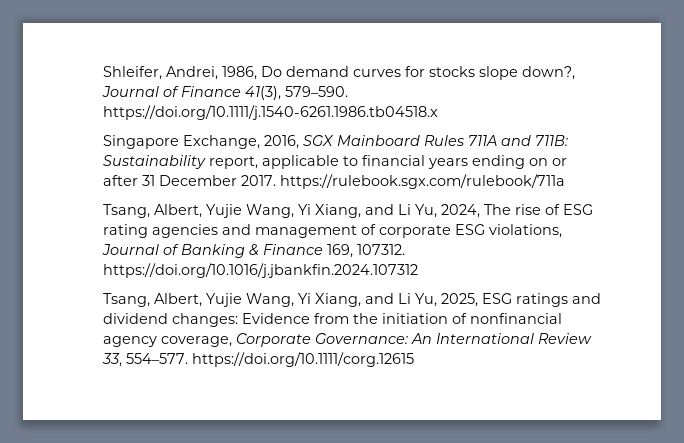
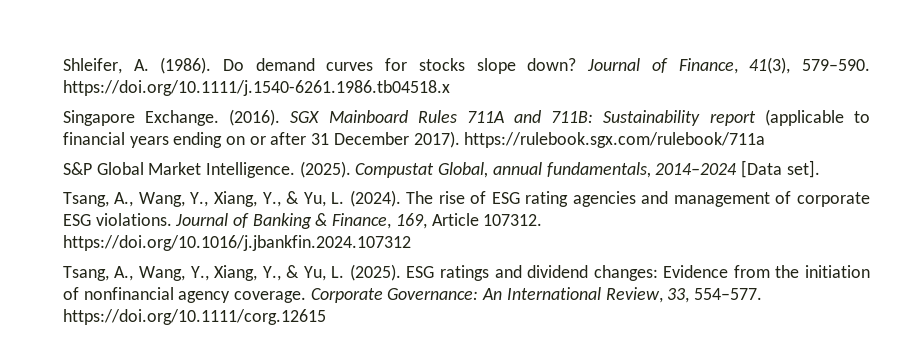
- Shleifer, Andrei, 1986, Do demand curves for stocks slope down?, Journal of Finance 41(3), 579–590. https://doi.org/10.1111/j.1540-6261.1986.tb04518.x
+ Shleifer, A. (1986). Do demand curves for stocks slope down? Journal of Finance, 41(3), 579–590. https://doi.org/10.1111/j.1540-6261.1986.tb04518.x
- Singapore Exchange, 2016, SGX Mainboard Rules 711A and 711B: Sustainability report, applicable to financial years ending on or after 31 December 2017. https://rulebook.sgx.com/rulebook/711a
+ Singapore Exchange. (2016). SGX Mainboard Rules 711A and 711B: Sustainability report (applicable to financial years ending on or after 31 December 2017). https://rulebook.sgx.com/rulebook/711a
- Tsang, Albert, Yujie Wang, Yi Xiang, and Li Yu, 2024, The rise of ESG rating agencies and management of corporate ESG violations, Journal of Banking & Finance 169, 107312. https://doi.org/10.1016/j.jbankfin.2024.107312
+ S&P Global Market Intelligence. (2025). Compustat Global, annual fundamentals, 2014–2024 [Data set].
+ Tsang, A., Wang, Y., Xiang, Y., & Yu, L. (2024). The rise of ESG rating agencies and management of corporate ESG violations. Journal of Banking & Finance, 169, Article 107312. https://doi.org/10.1016/j.jbankfin.2024.107312
- Tsang, Albert, Yujie Wang, Yi Xiang, and Li Yu, 2025, ESG ratings and dividend changes: Evidence from the initiation of nonfinancial agency coverage, Corporate Governance: An International Review 33, 554–577. https://doi.org/10.1111/corg.12615
+ Tsang, A., Wang, Y., Xiang, Y., & Yu, L. (2025). ESG ratings and dividend changes: Evidence from the initiation of nonfinancial agency coverage. Corporate Governance: An International Review, 33, 554–577. https://doi.org/10.1111/corg.12615

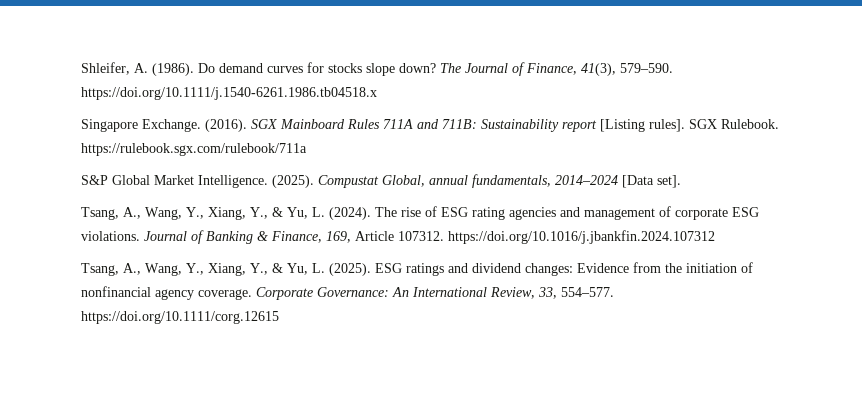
- Journal of Finance, 41(3), 579–590. https://doi.org/10.1111/j.1540-6261.1986.tb04518.x
+ The Journal of Finance, 41(3), 579–590. https://doi.org/10.1111/j.1540-6261.1986.tb04518.x
- SGX Mainboard Rules 711A and 711B: Sustainability report (applicable to financial years ending on or after 31 December 2017). https://rulebook.sgx.com/rulebook/711a
+ SGX Mainboard Rules 711A and 711B: Sustainability report [Listing rules]. SGX Rulebook. https://rulebook.sgx.com/rulebook/711a

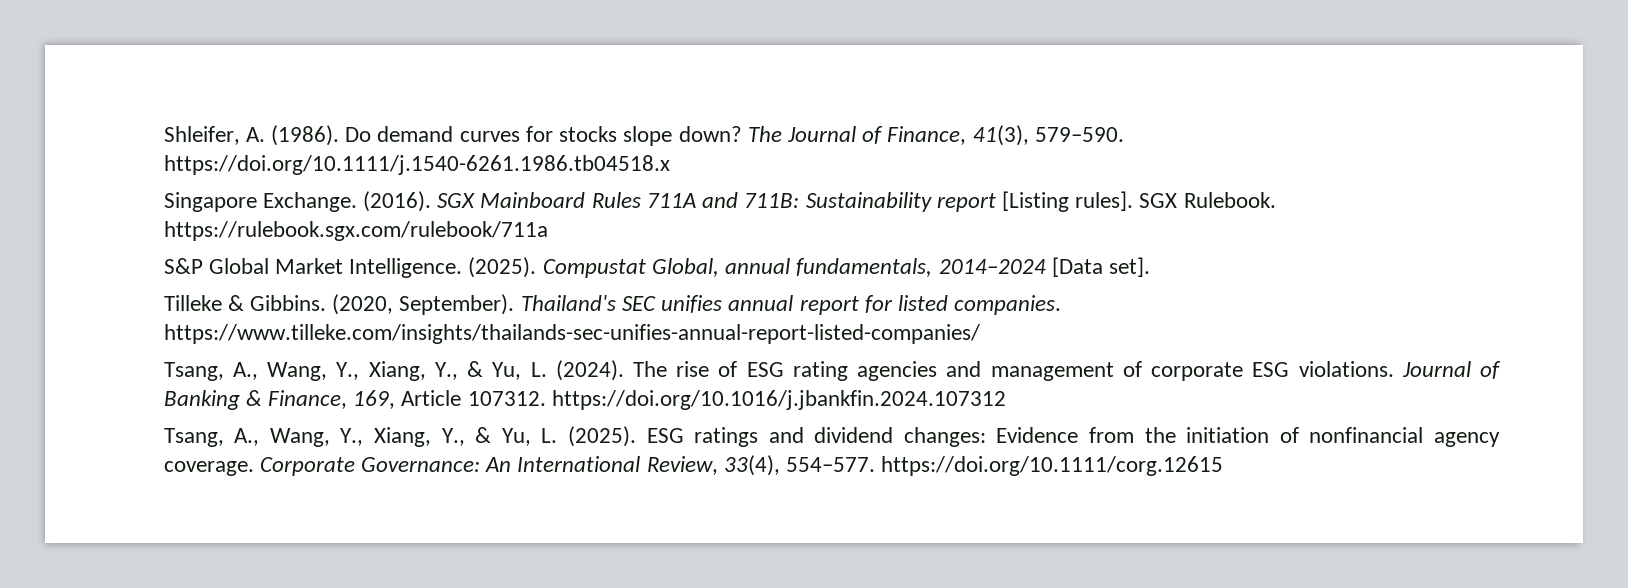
+ Tilleke & Gibbins. (2020, September). Thailand's SEC unifies annual report for listed companies. https://www.tilleke.com/insights/thailands-sec-unifies-annual-report-listed-companies/
- Corporate Governance: An International Review, 33, 554–577. https://doi.org/10.1111/corg.12615
+ Corporate Governance: An International Review, 33(4), 554–577. https://doi.org/10.1111/corg.12615

